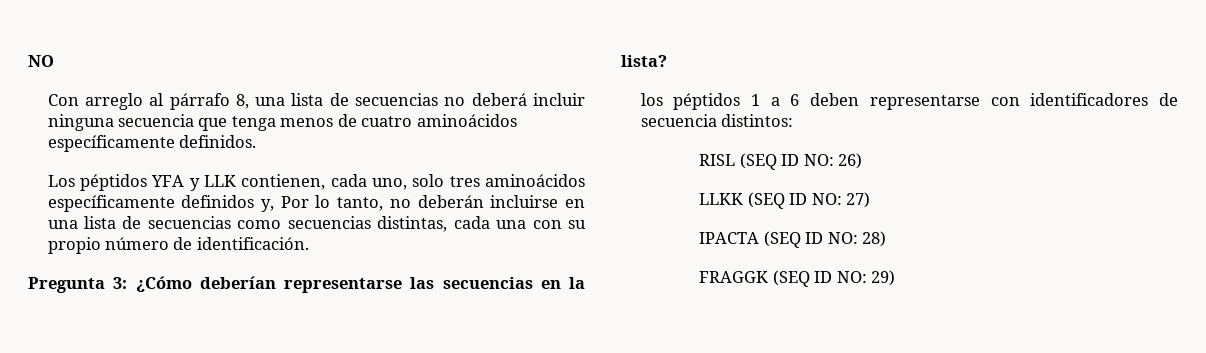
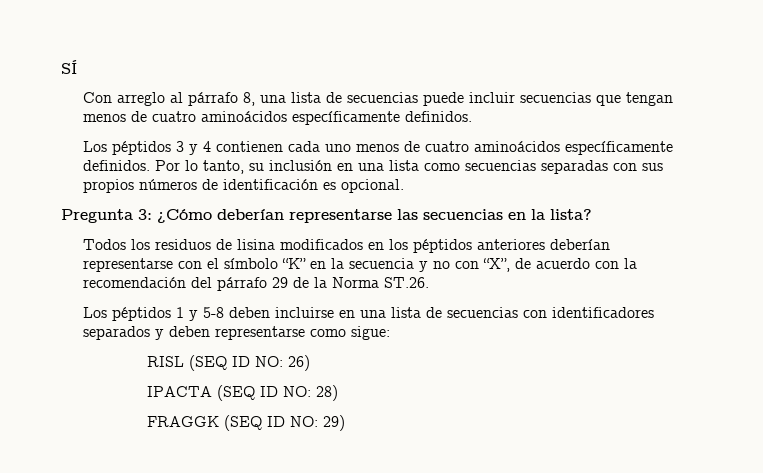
- NO
+ SÍ
- Con arreglo al párrafo 8, una lista de secuencias no deberá incluir ninguna secuencia que tenga menos de cuatro aminoácidos específicamente definidos.
+ Con arreglo al párrafo 8, una lista de secuencias puede incluir secuencias que tengan menos de cuatro aminoácidos específicamente definidos.
- Los péptidos YFA y LLK contienen, cada uno, solo tres aminoácidos específicamente definidos y, Por lo tanto, no deberán incluirse en una lista de secuencias como secuencias distintas, cada una con su propio número de identificación.
+ Los péptidos 3 y 4 contienen cada uno menos de cuatro aminoácidos específicamente definidos. Por lo tanto, su inclusión en una lista como secuencias separadas con sus propios números de identificación es opcional.
- los péptidos 1 a 6 deben representarse con identificadores de secuencia distintos:
+ Todos los residuos de lisina modificados en los péptidos anteriores deberían representarse con el símbolo “K” en la secuencia y no con “X”, de acuerdo con la recomendación del párrafo 29 de la Norma ST.26.
+ Los péptidos 1 y 5-8 deben incluirse en una lista de secuencias con identificadores separados y deben representarse como sigue:
- LLKK (SEQ ID NO: 27)

